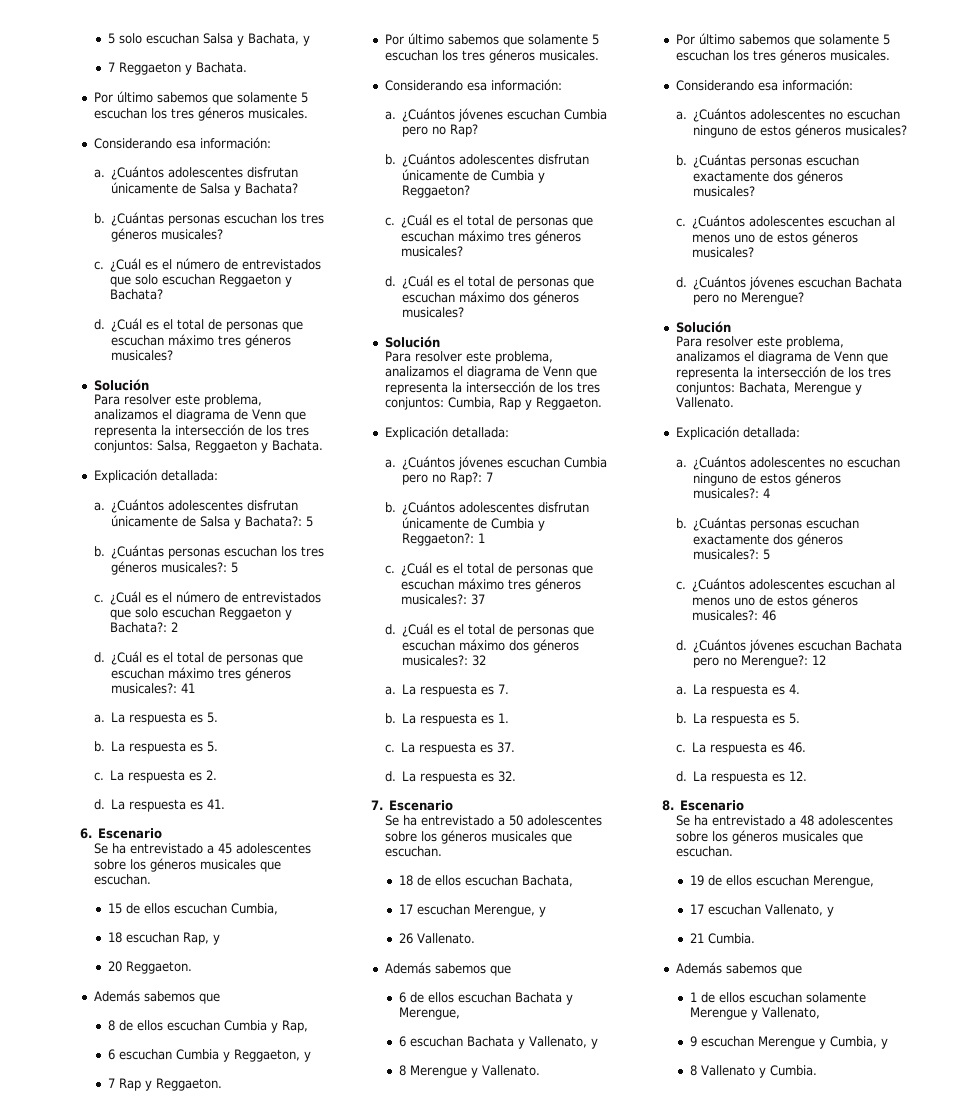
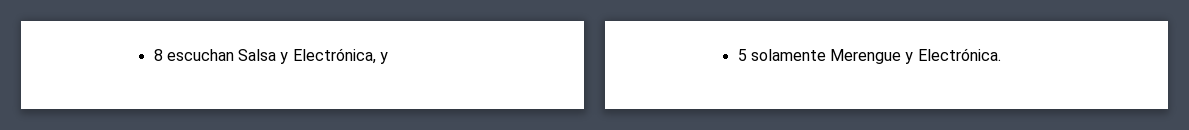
- 5 solo escuchan Salsa y Bachata, y
- 7 Reggaeton y Bachata.
- Por último sabemos que solamente 5 escuchan los tres géneros musicales.
- Considerando esa información:
- a. ¿Cuántos adolescentes disfrutan únicamente de Salsa y Bachata?
- b. ¿Cuántas personas escuchan los tres géneros musicales?
- c. ¿Cuál es el número de entrevistados que solo escuchan Reggaeton y Bachata?
- d. ¿Cuál es el total de personas que escuchan máximo tres géneros musicales?
- Solución
- Para resolver este problema, analizamos el diagrama de Venn que representa la intersección de los tres conjuntos: Salsa, Reggaeton y Bachata.
- Explicación detallada:
- a. ¿Cuántos adolescentes disfrutan únicamente de Salsa y Bachata?: 5
- b. ¿Cuántas personas escuchan los tres géneros musicales?: 5
- c. ¿Cuál es el número de entrevistados que solo escuchan Reggaeton y Bachata?: 2
- d. ¿Cuál es el total de personas que escuchan máximo tres géneros musicales?: 41
- a. La respuesta es 5.
- b. La respuesta es 5.
- c. La respuesta es 2.
- d. La respuesta es 41.
- 6. Escenario
- Se ha entrevistado a 45 adolescentes sobre los géneros musicales que escuchan.
- 15 de ellos escuchan Cumbia,
- 18 escuchan Rap, y
- 20 Reggaeton.
- Además sabemos que
- 8 de ellos escuchan Cumbia y Rap,
- 6 escuchan Cumbia y Reggaeton, y
- 7 Rap y Reggaeton.
- Por último sabemos que solamente 5 escuchan los tres géneros musicales.
- Considerando esa información:
- a. ¿Cuántos jóvenes escuchan Cumbia pero no Rap?
- b. ¿Cuántos adolescentes disfrutan únicamente de Cumbia y Reggaeton?
- c. ¿Cuál es el total de personas que escuchan máximo tres géneros musicales?
- d. ¿Cuál es el total de personas que escuchan máximo dos géneros musicales?
- Solución
- Para resolver este problema, analizamos el diagrama de Venn que representa la intersección de los tres conjuntos: Cumbia, Rap y Reggaeton.
- Explicación detallada:
- a. ¿Cuántos jóvenes escuchan Cumbia pero no Rap?: 7
- b. ¿Cuántos adolescentes disfrutan únicamente de Cumbia y Reggaeton?: 1
- c. ¿Cuál es el total de personas que escuchan máximo tres géneros musicales?: 37
- d. ¿Cuál es el total de personas que escuchan máximo dos géneros musicales?: 32
- a. La respuesta es 7.
- b. La respuesta es 1.
- c. La respuesta es 37.
- d. La respuesta es 32.
- 7. Escenario
- Se ha entrevistado a 50 adolescentes sobre los géneros musicales que escuchan.
- 18 de ellos escuchan Bachata,
- 17 escuchan Merengue, y
- 26 Vallenato.
- Además sabemos que
- 6 de ellos escuchan Bachata y Merengue,
- 6 escuchan Bachata y Vallenato, y
- 8 Merengue y Vallenato.
- Por último sabemos que solamente 5 escuchan los tres géneros musicales.
- Considerando esa información:
- a. ¿Cuántos adolescentes no escuchan ninguno de estos géneros musicales?
- b. ¿Cuántas personas escuchan exactamente dos géneros musicales?
- c. ¿Cuántos adolescentes escuchan al menos uno de estos géneros musicales?
- d. ¿Cuántos jóvenes escuchan Bachata pero no Merengue?
- Solución
- Para resolver este problema, analizamos el diagrama de Venn que representa la intersección de los tres conjuntos: Bachata, Merengue y Vallenato.
- Explicación detallada:
- a. ¿Cuántos adolescentes no escuchan ninguno de estos géneros musicales?: 4
- b. ¿Cuántas personas escuchan exactamente dos géneros musicales?: 5
- c. ¿Cuántos adolescentes escuchan al menos uno de estos géneros musicales?: 46
- d. ¿Cuántos jóvenes escuchan Bachata pero no Merengue?: 12
- a. La respuesta es 4.
- b. La respuesta es 5.
- c. La respuesta es 46.
- d. La respuesta es 12.
- 8. Escenario
- Se ha entrevistado a 48 adolescentes sobre los géneros musicales que escuchan.
- 19 de ellos escuchan Merengue,
- 17 escuchan Vallenato, y
- 21 Cumbia.
- Además sabemos que
- 1 de ellos escuchan solamente Merengue y Vallenato,
- 9 escuchan Merengue y Cumbia, y
- 8 Vallenato y Cumbia.
+ 8 escuchan Salsa y Electrónica, y
+ 5 solamente Merengue y Electrónica.

